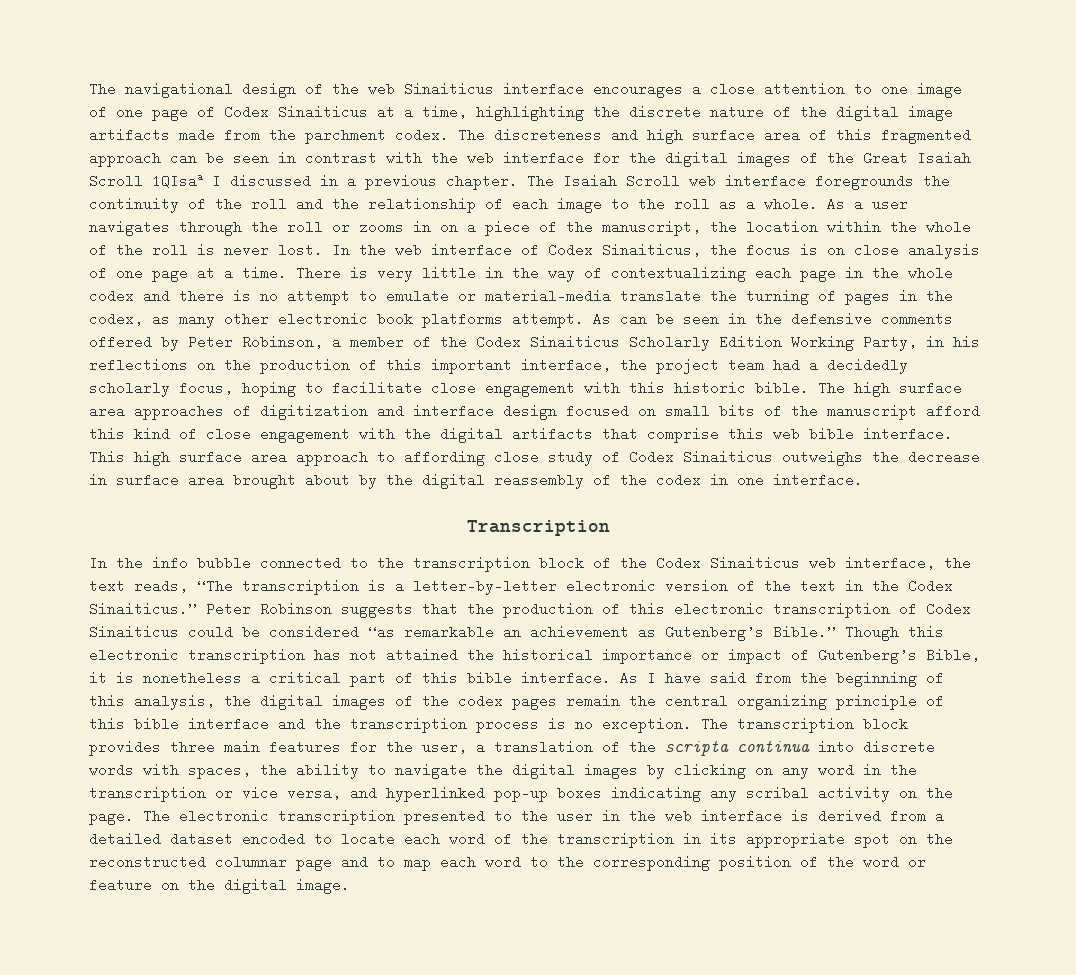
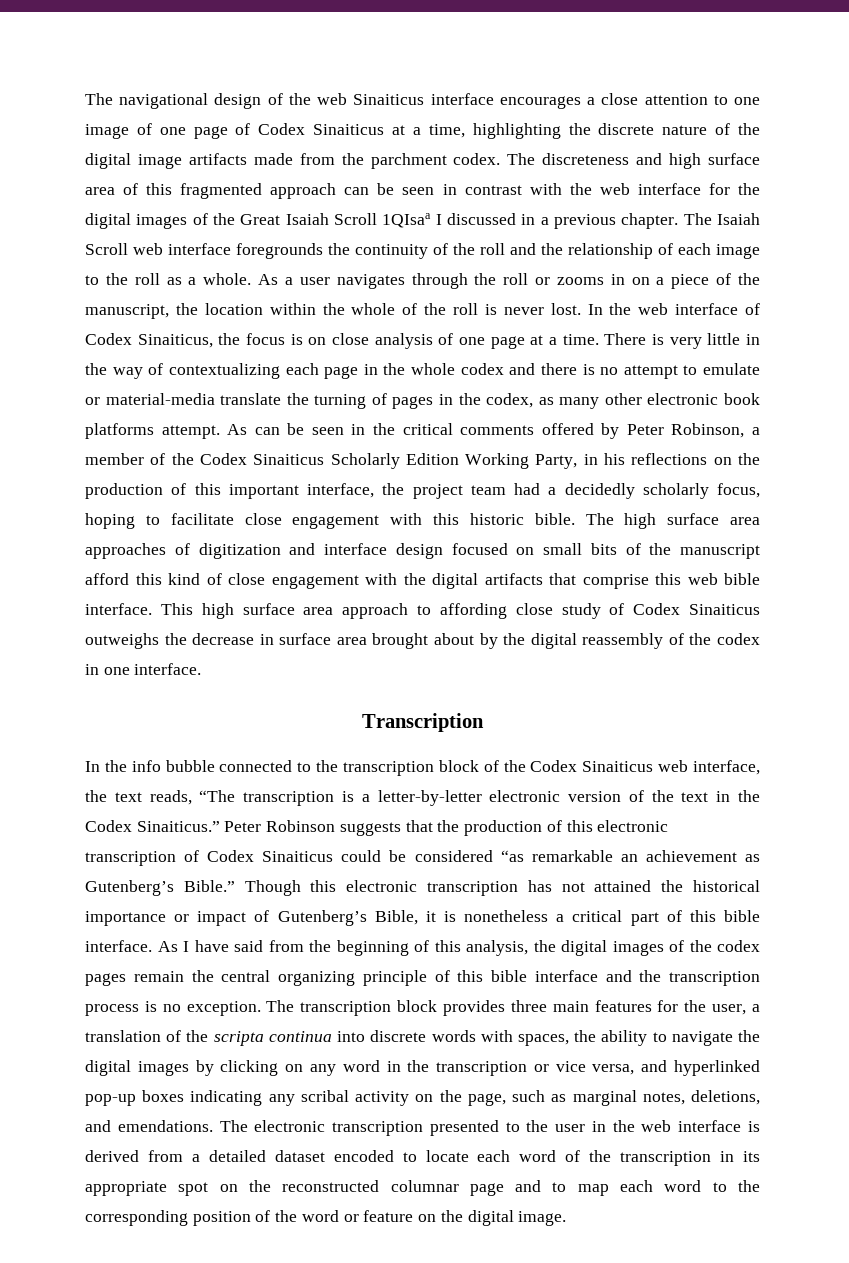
- As can be seen in the defensive comments offered by Peter Robinson, a member of the Codex Sinaiticus Scholarly Edition Working Party, in his reflections on the production of this important interface, the project team had a decidedly scholarly focus, hoping to facilitate close engagement with this historic bible.
+ As can be seen in the critical comments offered by Peter Robinson, a member of the Codex Sinaiticus Scholarly Edition Working Party, in his reflections on the production of this important interface, the project team had a decidedly scholarly focus, hoping to facilitate close engagement with this historic bible.
- The transcription block provides three main features for the user, a translation of the scripta continua into discrete words with spaces, the ability to navigate the digital images by clicking on any word in the transcription or vice versa, and hyperlinked pop-up boxes indicating any scribal activity on the page.
+ The transcription block provides three main features for the user, a translation of the scripta continua into discrete words with spaces, the ability to navigate the digital images by clicking on any word in the transcription or vice versa, and hyperlinked pop-up boxes indicating any scribal activity on the page, such as marginal notes, deletions, and emendations.

